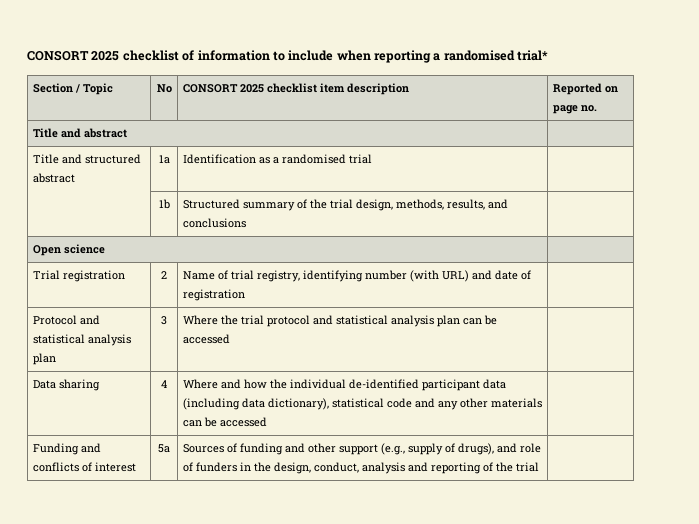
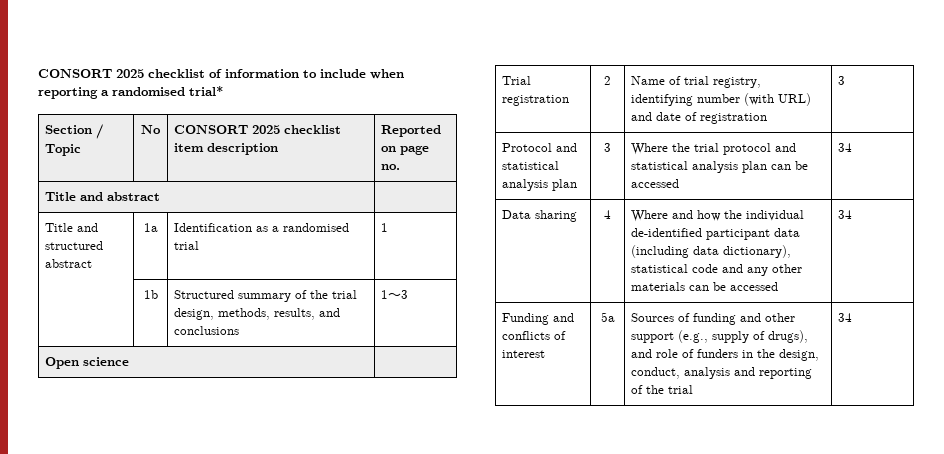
- Title and structured abstract | 1a | Identification as a randomised trial |
+ Title and structured abstract | 1a | Identification as a randomised trial | 1
- | 1b | Structured summary of the trial design, methods, results, and conclusions |
+ | 1b | Structured summary of the trial design, methods, results, and conclusions | 1～3
- Trial registration | 2 | Name of trial registry, identifying number (with URL) and date of registration |
+ Trial registration | 2 | Name of trial registry, identifying number (with URL) and date of registration | 3
- Protocol and statistical analysis plan | 3 | Where the trial protocol and statistical analysis plan can be accessed |
+ Protocol and statistical analysis plan | 3 | Where the trial protocol and statistical analysis plan can be accessed | 34
- Data sharing | 4 | Where and how the individual de-identified participant data (including data dictionary), statistical code and any other materials can be accessed |
+ Data sharing | 4 | Where and how the individual de-identified participant data (including data dictionary), statistical code and any other materials can be accessed | 34
- Funding and conflicts of interest | 5a | Sources of funding and other support (e.g., supply of drugs), and role of funders in the design, conduct, analysis and reporting of the trial |
+ Funding and conflicts of interest | 5a | Sources of funding and other support (e.g., supply of drugs), and role of funders in the design, conduct, analysis and reporting of the trial | 34

